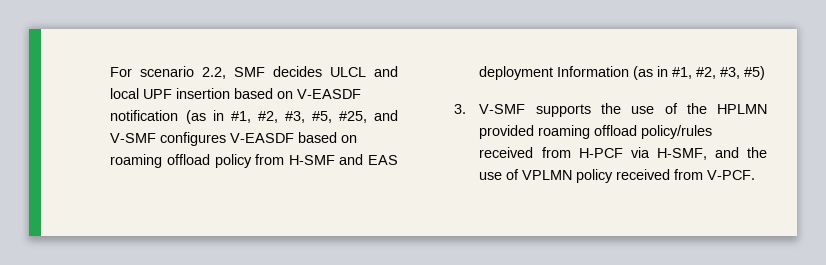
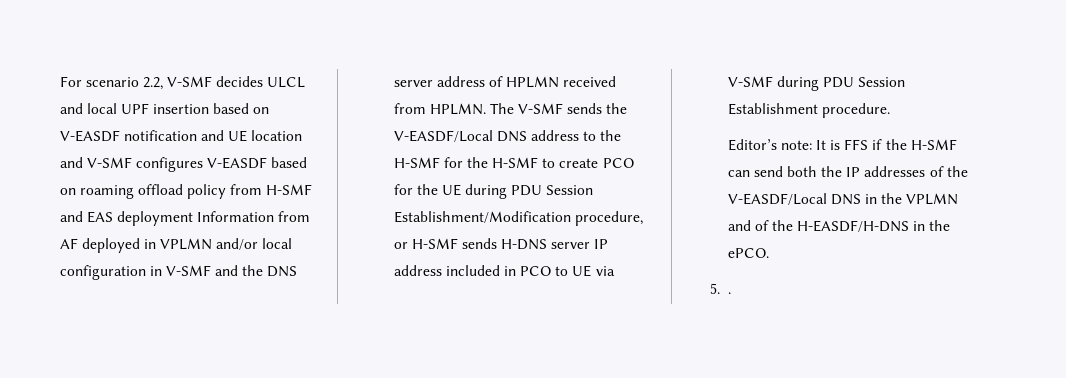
- For scenario 2.2, SMF decides ULCL and local UPF insertion based on V-EASDF notification (as in #1, #2, #3, #5, #25, and V-SMF configures V-EASDF based on roaming offload policy from H-SMF and EAS deployment Information (as in #1, #2, #3, #5)
- 3. V-SMF supports the use of the HPLMN provided roaming offload policy/rules received from H-PCF via H-SMF, and the use of VPLMN policy received from V-PCF.
+ For scenario 2.2, V-SMF decides ULCL and local UPF insertion based on V-EASDF notification and UE location and V-SMF configures V-EASDF based on roaming offload policy from H-SMF and EAS deployment Information from AF deployed in VPLMN and/or local configuration in V-SMF and the DNS server address of HPLMN received from HPLMN. The V-SMF sends the V-EASDF/Local DNS address to the H-SMF for the H-SMF to create PCO for the UE during PDU Session Establishment/Modification procedure, or H-SMF sends H-DNS server IP address included in PCO to UE via V-SMF during PDU Session Establishment procedure.
+ Editor’s note: It is FFS if the H-SMF can send both the IP addresses of the V-EASDF/Local DNS in the VPLMN and of the H-EASDF/H-DNS in the ePCO.
+ 5. .

